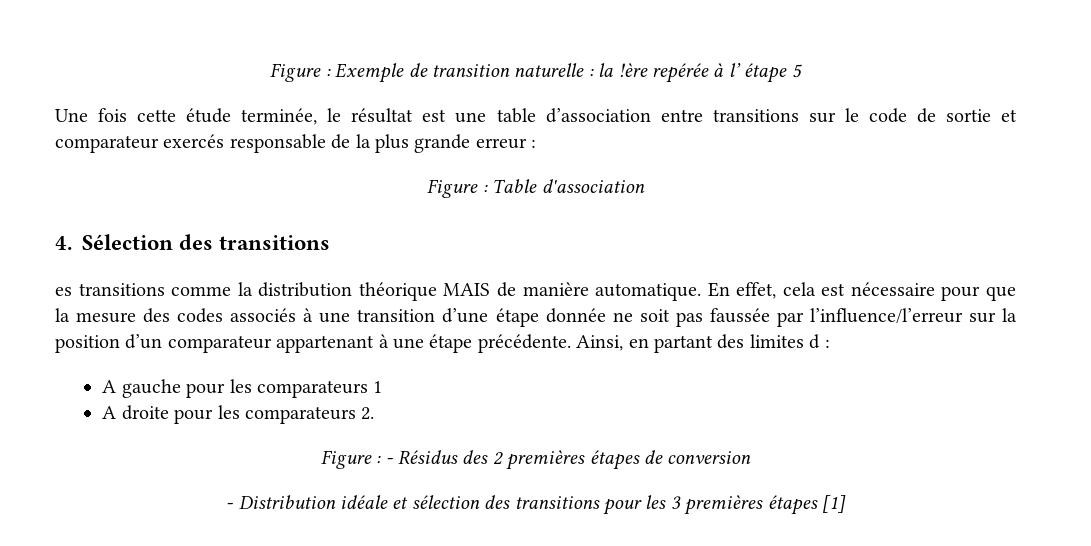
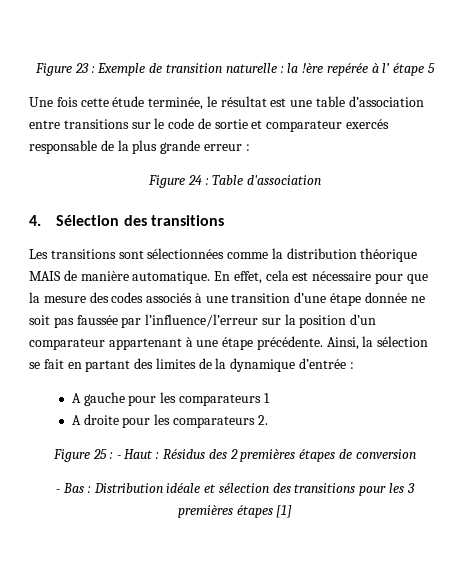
- Figure : Exemple de transition naturelle : la !ère repérée à l’ étape 5
+ Figure 23 : Exemple de transition naturelle : la !ère repérée à l’ étape 5
- Figure : Table d'association
+ Figure 24 : Table d'association
- es transitions comme la distribution théorique MAIS de manière automatique.
+ Les transitions sont sélectionnées comme la distribution théorique MAIS de manière automatique.
- Ainsi, en partant des limites d :
+ Ainsi, la sélection se fait en partant des limites de la dynamique d’entrée :
- Figure : - Résidus des 2 premières étapes de conversion
+ Figure 25 : - Haut : Résidus des 2 premières étapes de conversion
- - Distribution idéale et sélection des transitions pour les 3 premières étapes [1]
+ - Bas : Distribution idéale et sélection des transitions pour les 3 premières étapes [1]

